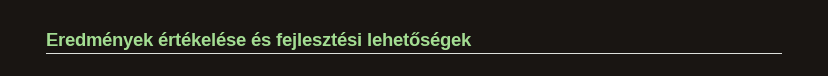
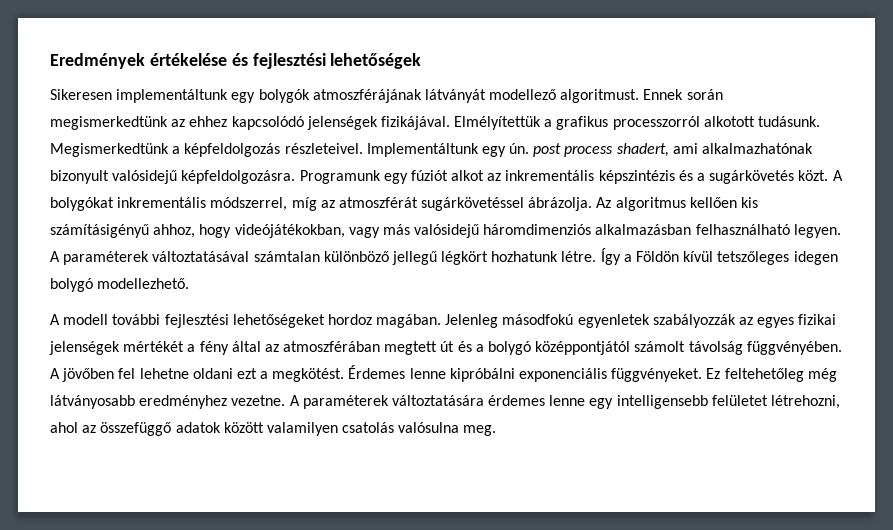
+ Sikeresen implementáltunk egy bolygók atmoszférájának látványát modellező algoritmust. Ennek során megismerkedtünk az ehhez kapcsolódó jelenségek fizikájával. Elmélyítettük a grafikus processzorról alkotott tudásunk. Megismerkedtünk a képfeldolgozás részleteivel. Implementáltunk egy ún. post process shadert, ami alkalmazhatónak bizonyult valósidejű képfeldolgozásra. Programunk egy fúziót alkot az inkrementális képszintézis és a sugárkövetés közt. A bolygókat inkrementális módszerrel, míg az atmoszférát sugárkövetéssel ábrázolja. Az algoritmus kellően kis számításigényű ahhoz, hogy videójátékokban, vagy más valósidejű háromdimenziós alkalmazásban felhasználható legyen. A paraméterek változtatásával számtalan különböző jellegű légkört hozhatunk létre. Így a Földön kívül tetszőleges idegen bolygó modellezhető.
+ A modell további fejlesztési lehetőségeket hordoz magában. Jelenleg másodfokú egyenletek szabályozzák az egyes fizikai jelenségek mértékét a fény által az atmoszférában megtett út és a bolygó középpontjától számolt távolság függvényében. A jövőben fel lehetne oldani ezt a megkötést. Érdemes lenne kipróbálni exponenciális függvényeket. Ez feltehetőleg még látványosabb eredményhez vezetne. A paraméterek változtatására érdemes lenne egy intelligensebb felületet létrehozni, ahol az összefüggő adatok között valamilyen csatolás valósulna meg.

